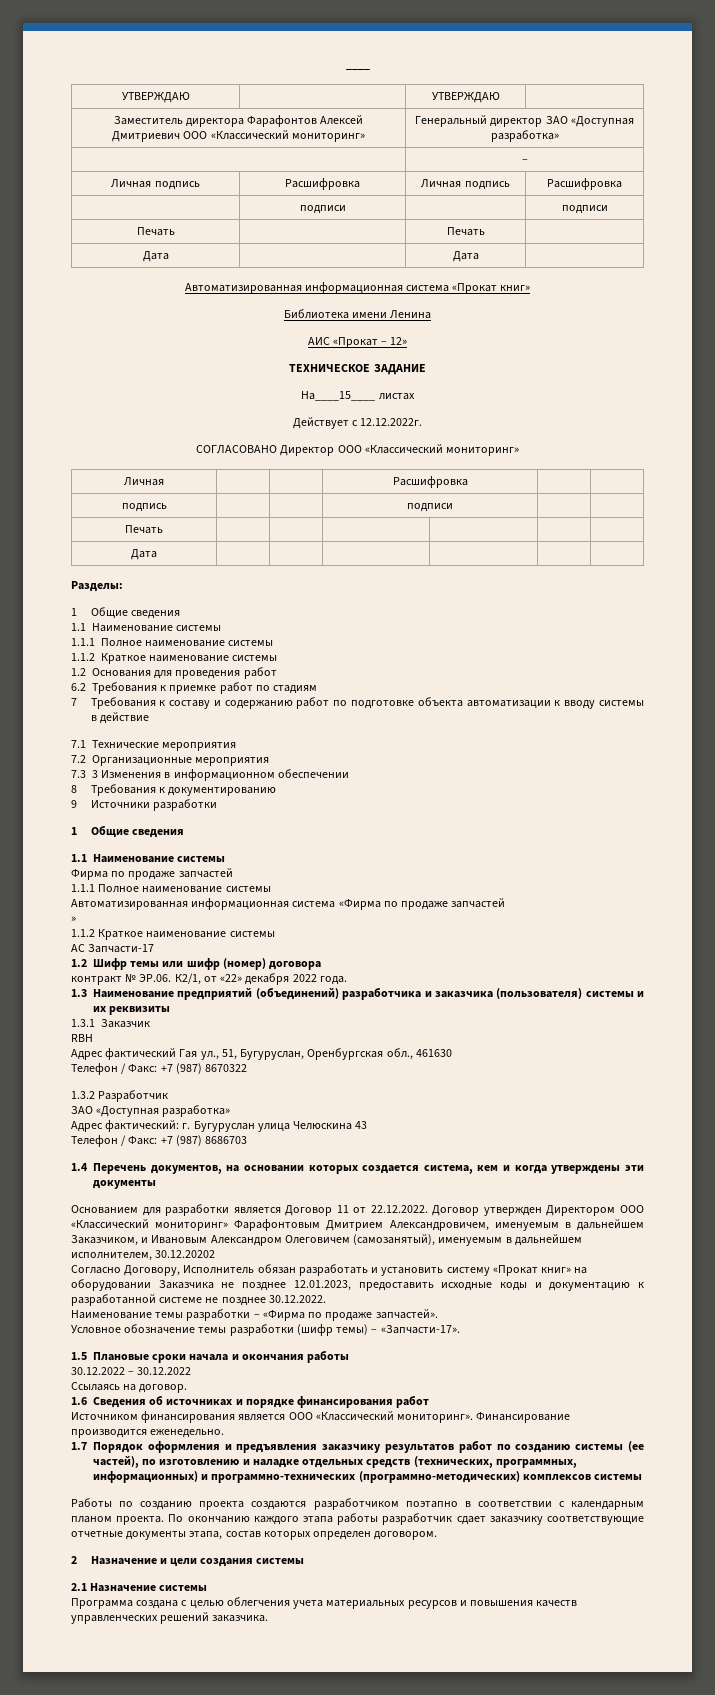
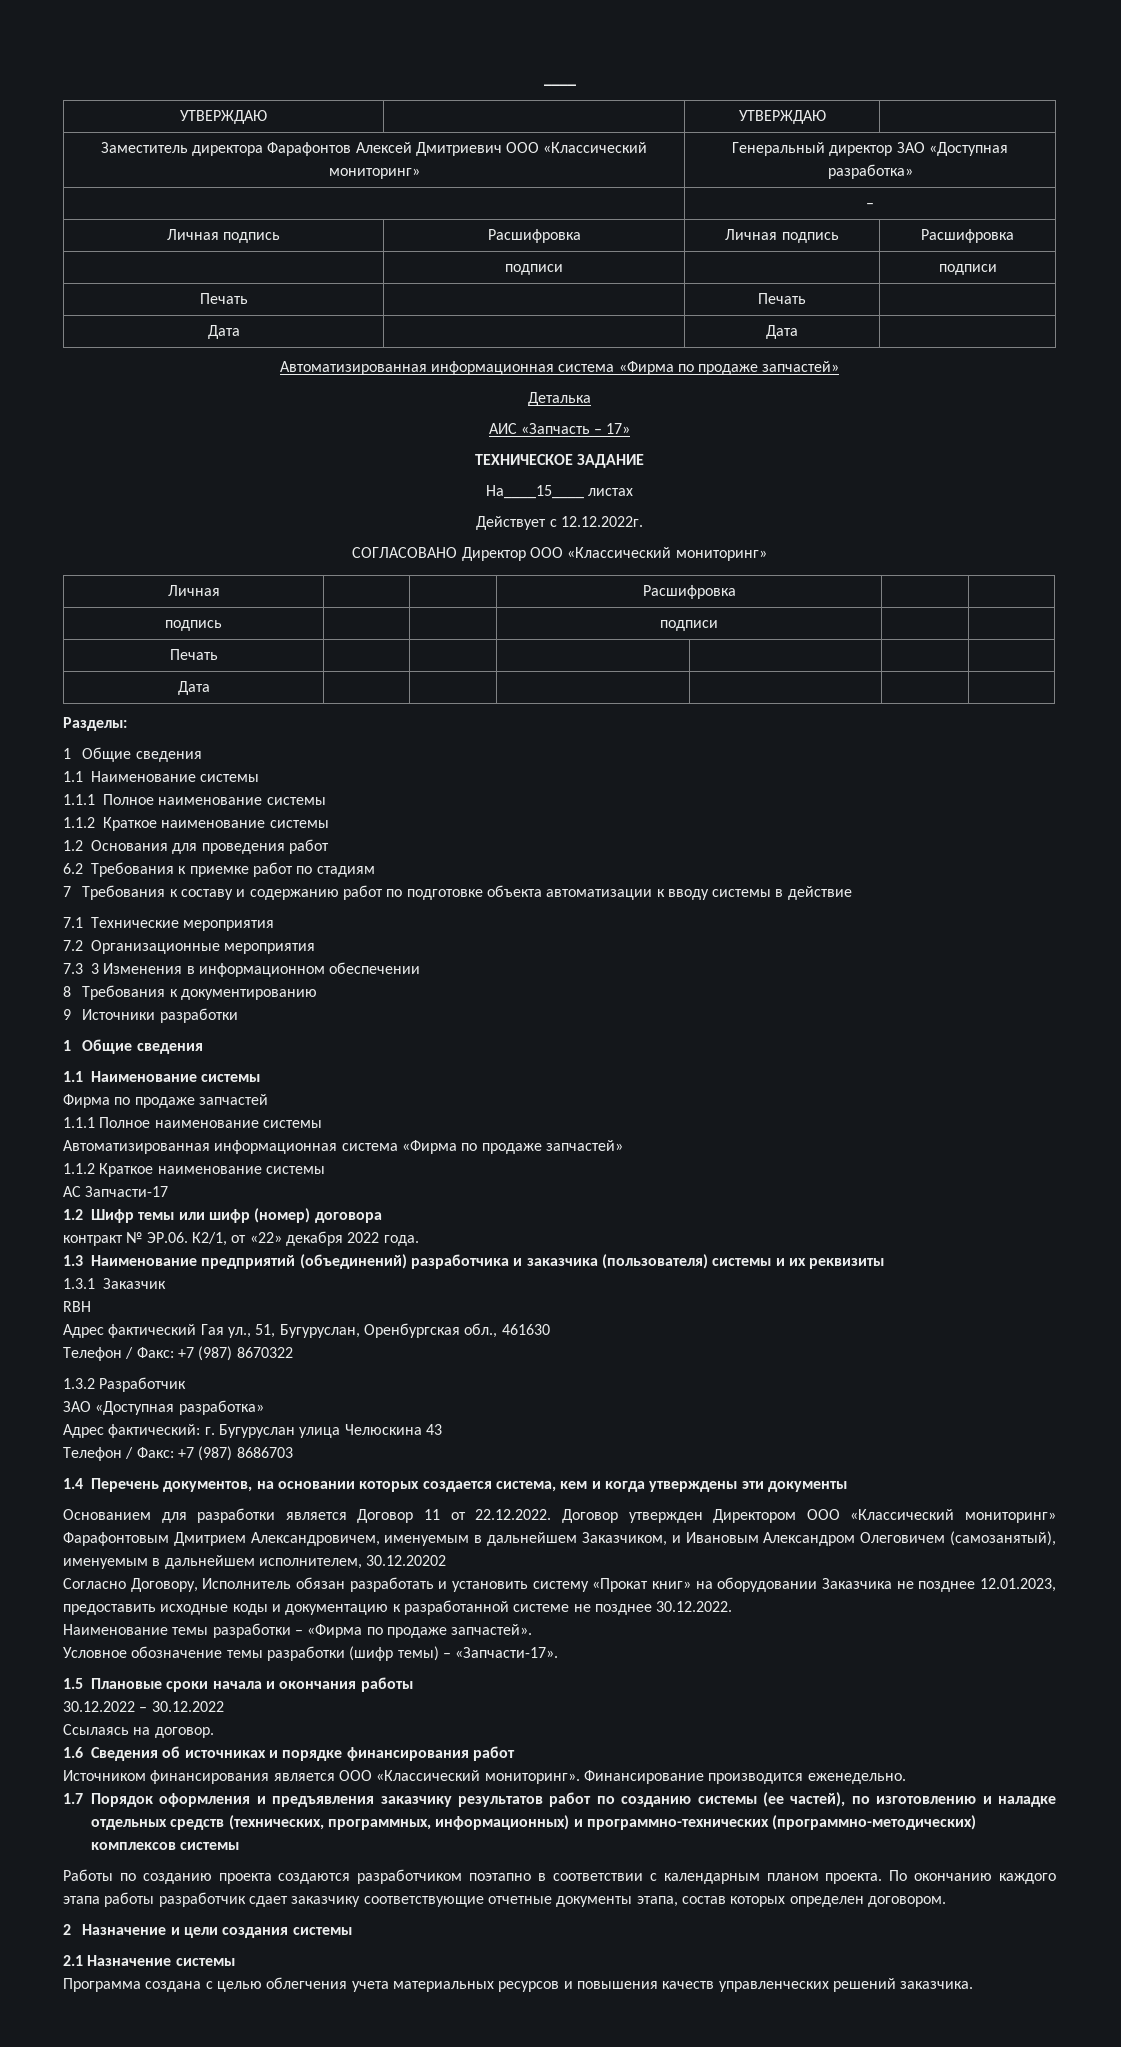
  Дата | | Дата |
- Автоматизированная информационная система «Прокат книг»
- Библиотека имени Ленина
- АИС «Прокат – 12»
+ Автоматизированная информационная система «Фирма по продаже запчастей»
+ Деталька
+ АИС «Запчасть – 17»
  Фирма по продаже запчастей
  1.1.1 Полное наименование системы
- Автоматизированная информационная система «Фирма по продаже запчастей
- »
+ Автоматизированная информационная система «Фирма по продаже запчастей»

